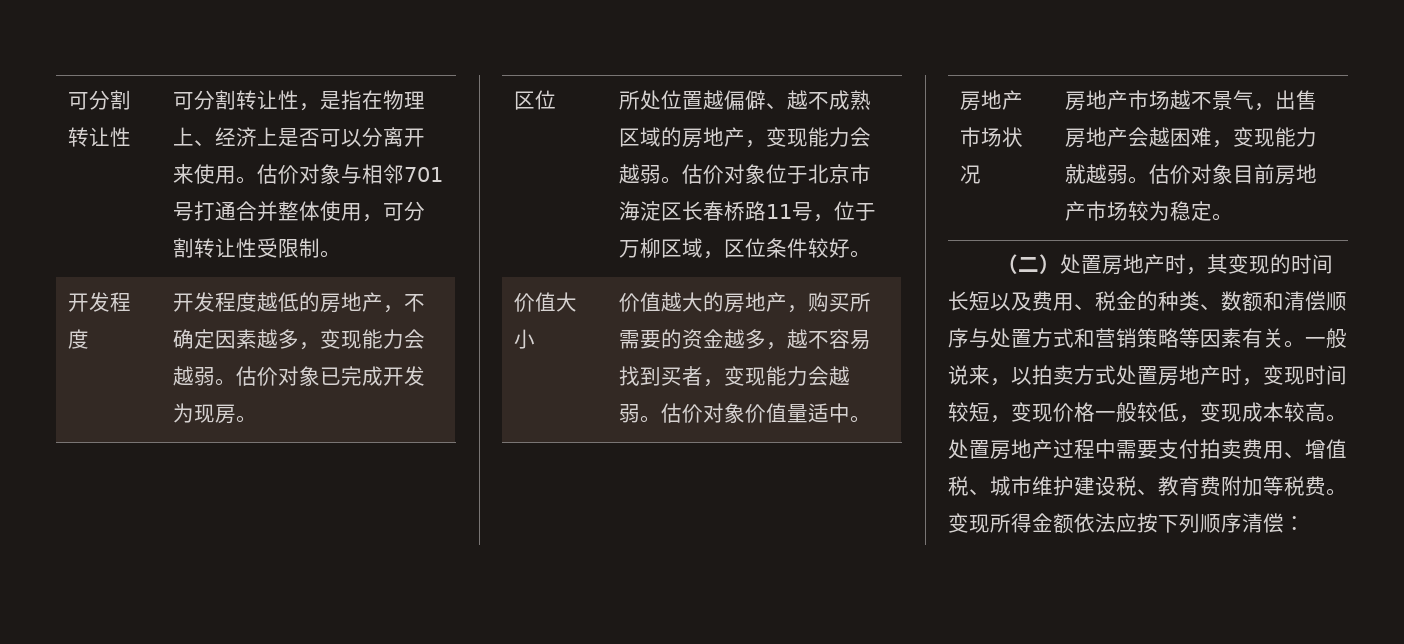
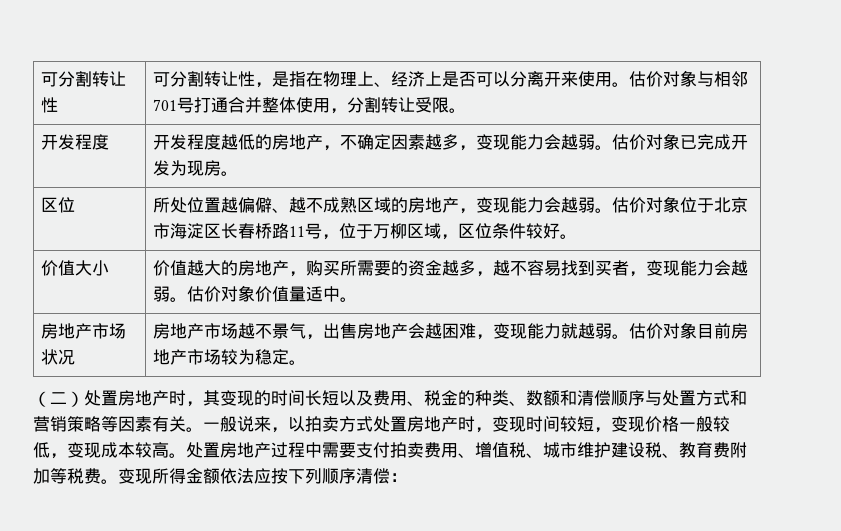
- 可分割转让性 | 可分割转让性，是指在物理上、经济上是否可以分离开来使用。估价对象与相邻701号打通合并整体使用，可分割转让性受限制。
+ 可分割转让性 | 可分割转让性，是指在物理上、经济上是否可以分离开来使用。估价对象与相邻701号打通合并整体使用，分割转让受限。

